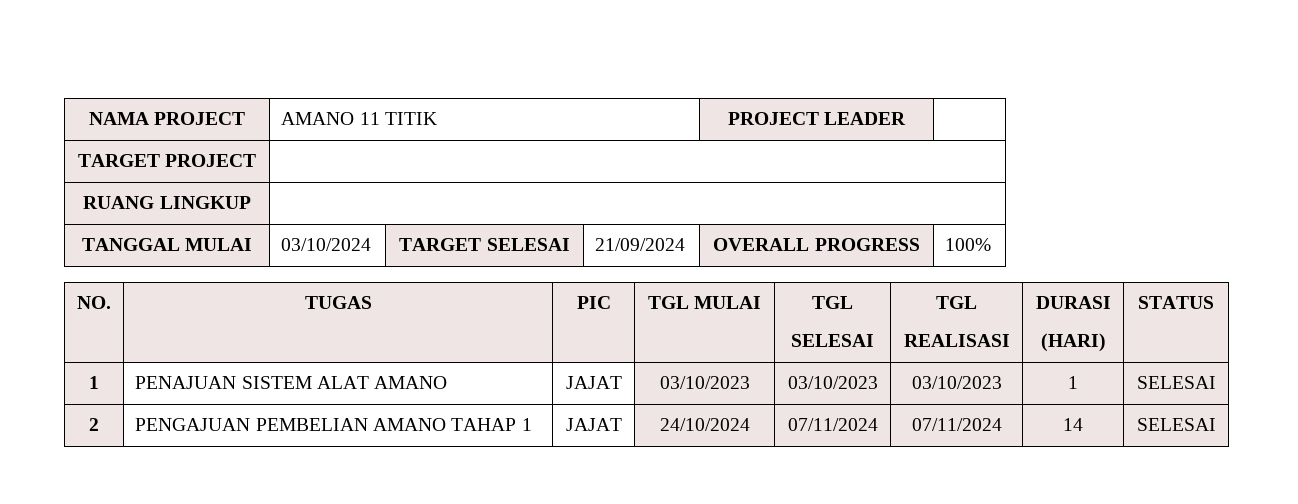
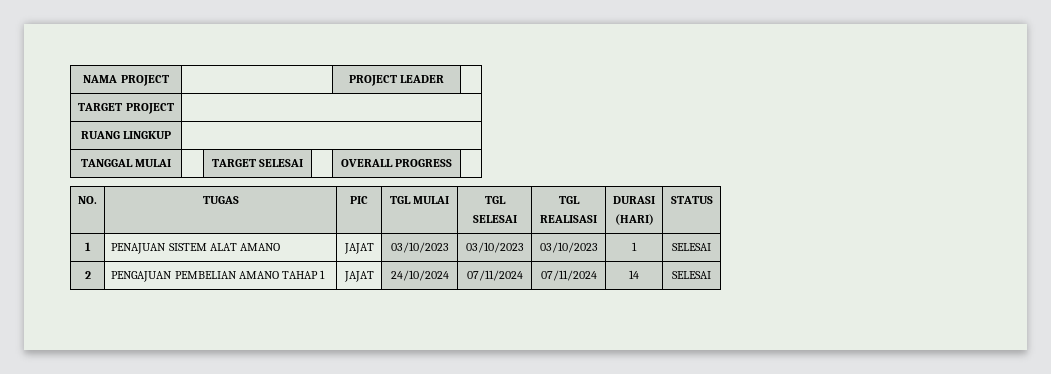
- NAMA PROJECT | AMANO 11 TITIK | PROJECT LEADER |
+ NAMA PROJECT | | PROJECT LEADER |
- TANGGAL MULAI | 03/10/2024 | TARGET SELESAI | 21/09/2024 | OVERALL PROGRESS | 100%
+ TANGGAL MULAI | | TARGET SELESAI | | OVERALL PROGRESS |

